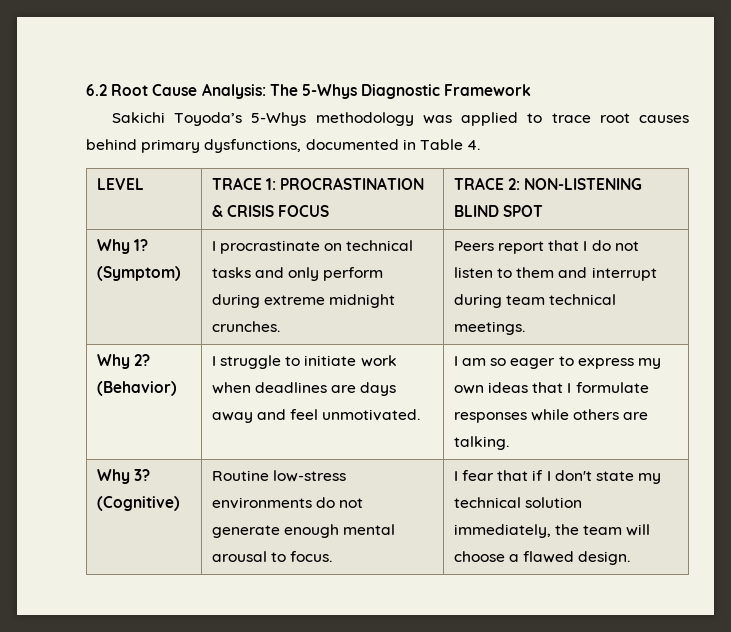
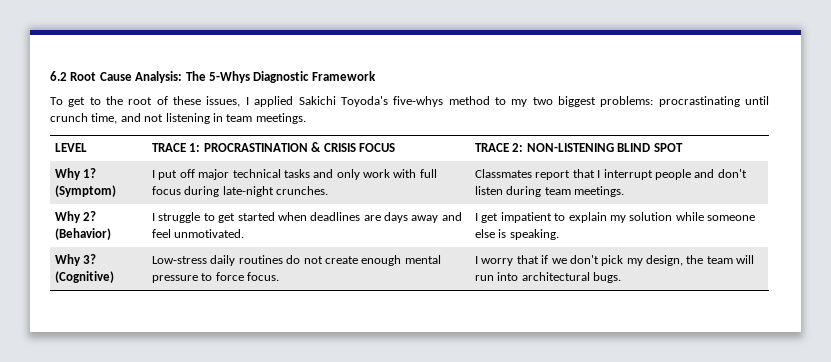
- Sakichi Toyoda’s 5-Whys methodology was applied to trace root causes behind primary dysfunctions, documented in Table 4.
+ To get to the root of these issues, I applied Sakichi Toyoda's five-whys method to my two biggest problems: procrastinating until crunch time, and not listening in team meetings.
- Why 1? (Symptom) | I procrastinate on technical tasks and only perform during extreme midnight crunches. | Peers report that I do not listen to them and interrupt during team technical meetings.
+ Why 1? (Symptom) | I put off major technical tasks and only work with full focus during late-night crunches. | Classmates report that I interrupt people and don't listen during team meetings.
- Why 2? (Behavior) | I struggle to initiate work when deadlines are days away and feel unmotivated. | I am so eager to express my own ideas that I formulate responses while others are talking.
+ Why 2? (Behavior) | I struggle to get started when deadlines are days away and feel unmotivated. | I get impatient to explain my solution while someone else is speaking.
- Why 3? (Cognitive) | Routine low-stress environments do not generate enough mental arousal to focus. | I fear that if I don't state my technical solution immediately, the team will choose a flawed design.
+ Why 3? (Cognitive) | Low-stress daily routines do not create enough mental pressure to force focus. | I worry that if we don't pick my design, the team will run into architectural bugs.

